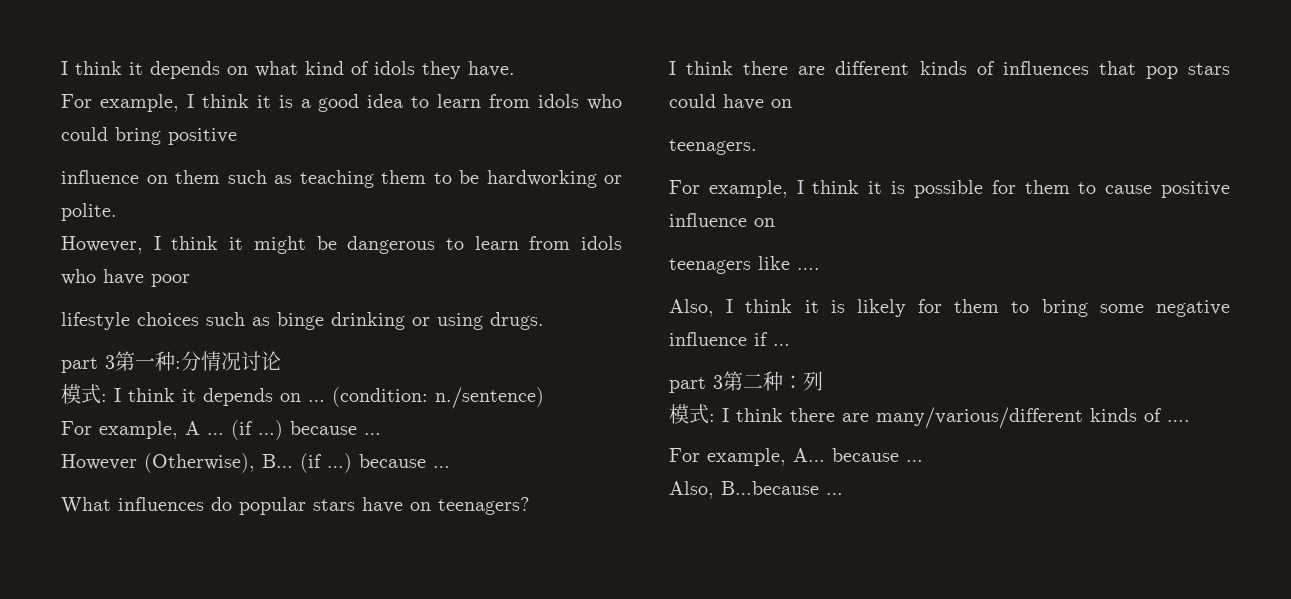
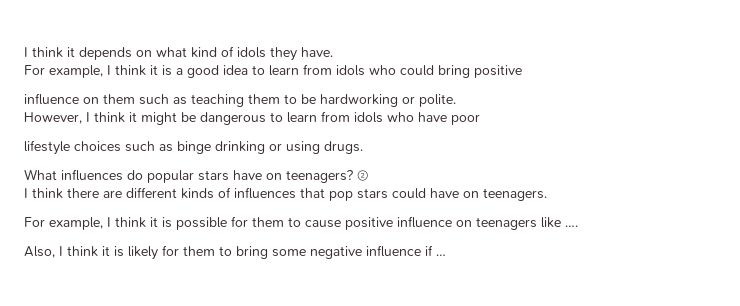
- part 3第一种:分情况讨论
- 模式: I think it depends on … (condition: n./sentence)
- For example, A … (if …) because …
- However (Otherwise), B… (if …) because …
+ ②
- I think there are different kinds of influences that pop stars could have on
- teenagers.
+ I think there are different kinds of influences that pop stars could have on teenagers.
- For example, I think it is possible for them to cause positive influence on
- teenagers like ….
+ For example, I think it is possible for them to cause positive influence on teenagers like ….
- part 3第二种：列
- 模式: I think there are many/various/different kinds of ….
- For example, A… because …
- Also, B…because …

